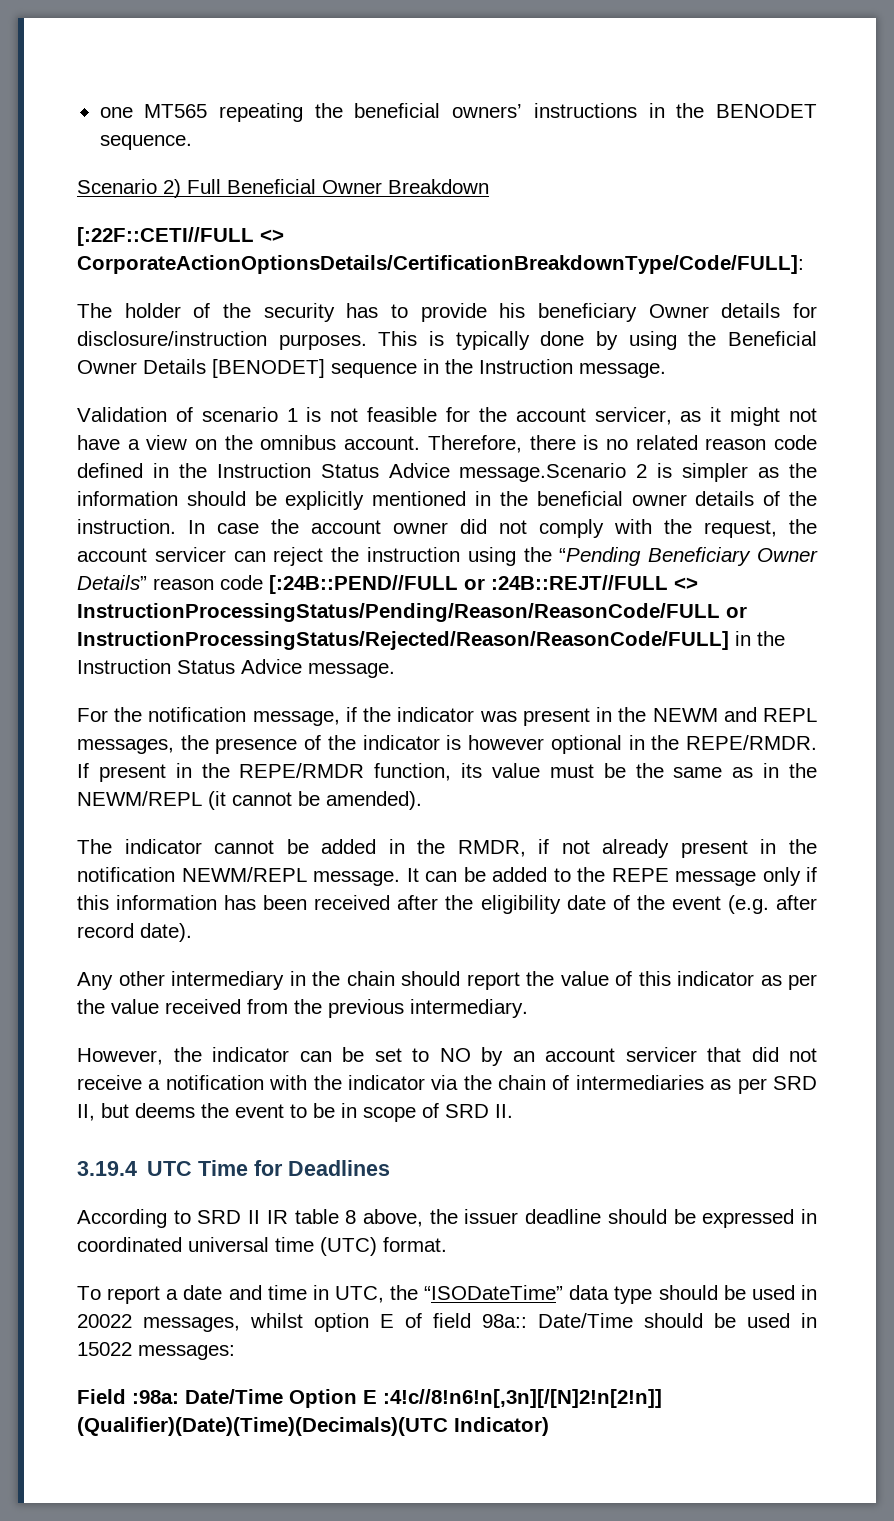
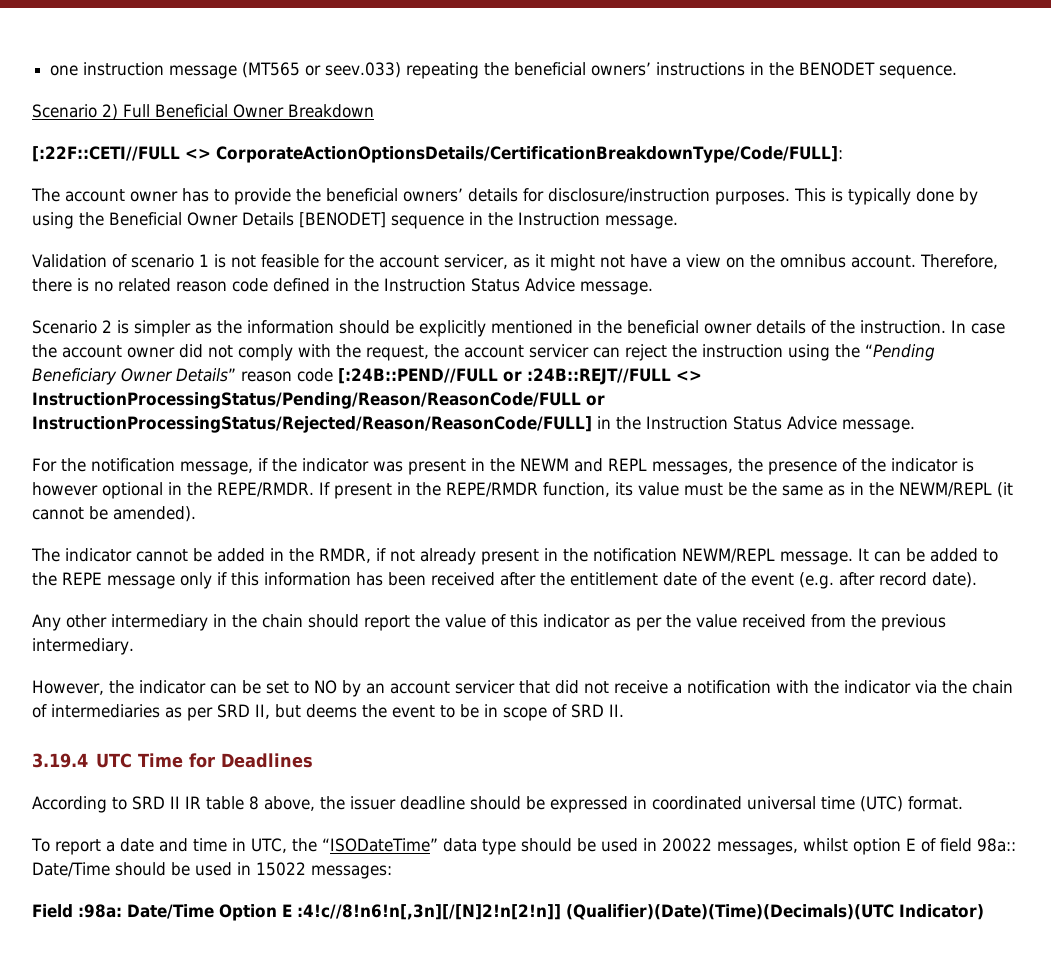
- one MT565 repeating the beneficial owners’ instructions in the BENODET sequence.
+ one instruction message (MT565 or seev.033) repeating the beneficial owners’ instructions in the BENODET sequence.
- The holder of the security has to provide his beneficiary Owner details for disclosure/instruction purposes.
+ The account owner has to provide the beneficial owners’ details for disclosure/instruction purposes.
- Therefore, there is no related reason code defined in the Instruction Status Advice message.Scenario 2 is simpler as the information should be explicitly mentioned in the beneficial owner details of the instruction.
+ Therefore, there is no related reason code defined in the Instruction Status Advice message.
+ Scenario 2 is simpler as the information should be explicitly mentioned in the beneficial owner details of the instruction.
- It can be added to the REPE message only if this information has been received after the eligibility date of the event (e.g. after record date).
+ It can be added to the REPE message only if this information has been received after the entitlement date of the event (e.g. after record date).

